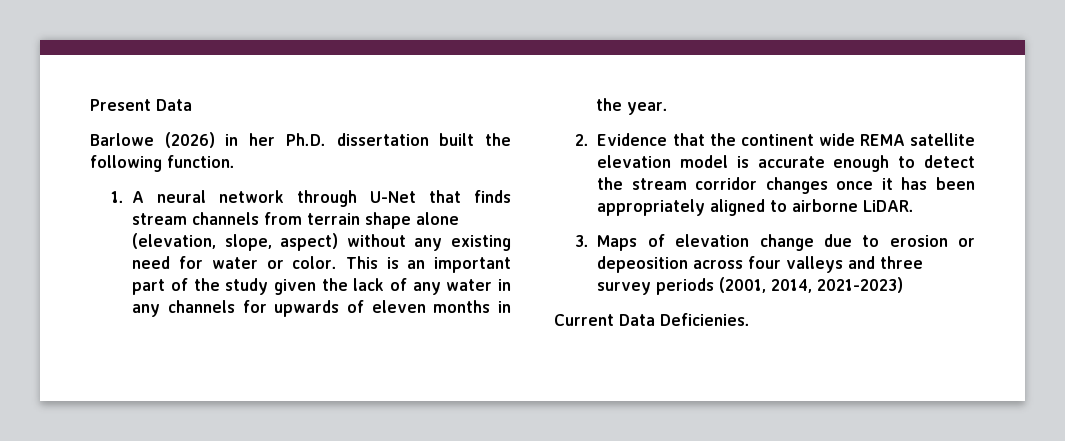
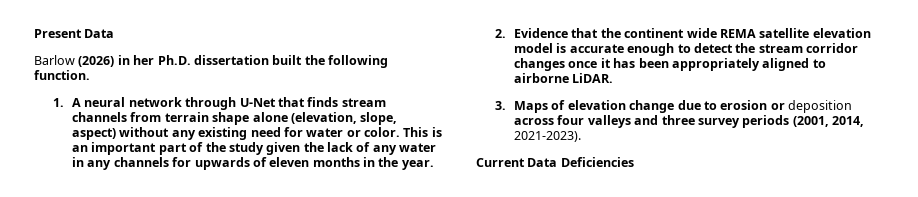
- Barlowe (2026) in her Ph.D. dissertation built the following function.
+ Barlow (2026) in her Ph.D. dissertation built the following function.
- 3. Maps of elevation change due to erosion or depeosition across four valleys and three survey periods (2001, 2014, 2021-2023)
+ 3. Maps of elevation change due to erosion or deposition across four valleys and three survey periods (2001, 2014, 2021-2023).
- Current Data Deficienies.
+ Current Data Deficiencies

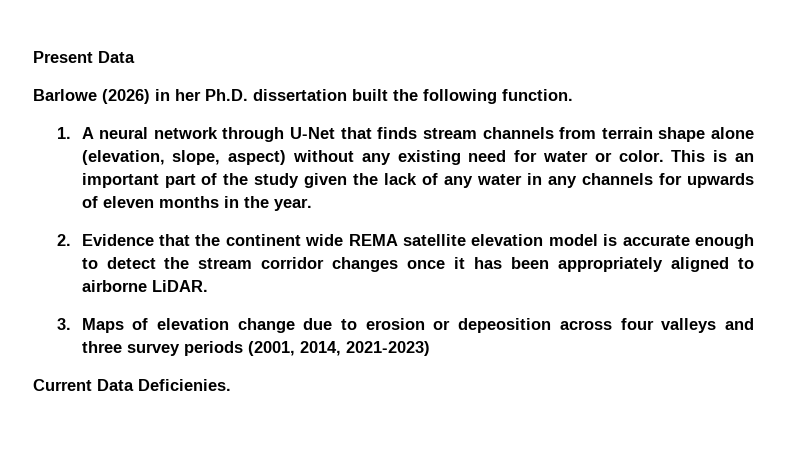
- Barlow (2026) in her Ph.D. dissertation built the following function.
+ Barlowe (2026) in her Ph.D. dissertation built the following function.
- 3. Maps of elevation change due to erosion or deposition across four valleys and three survey periods (2001, 2014, 2021-2023).
+ 3. Maps of elevation change due to erosion or depeosition across four valleys and three survey periods (2001, 2014, 2021-2023)
- Current Data Deficiencies
+ Current Data Deficienies.

